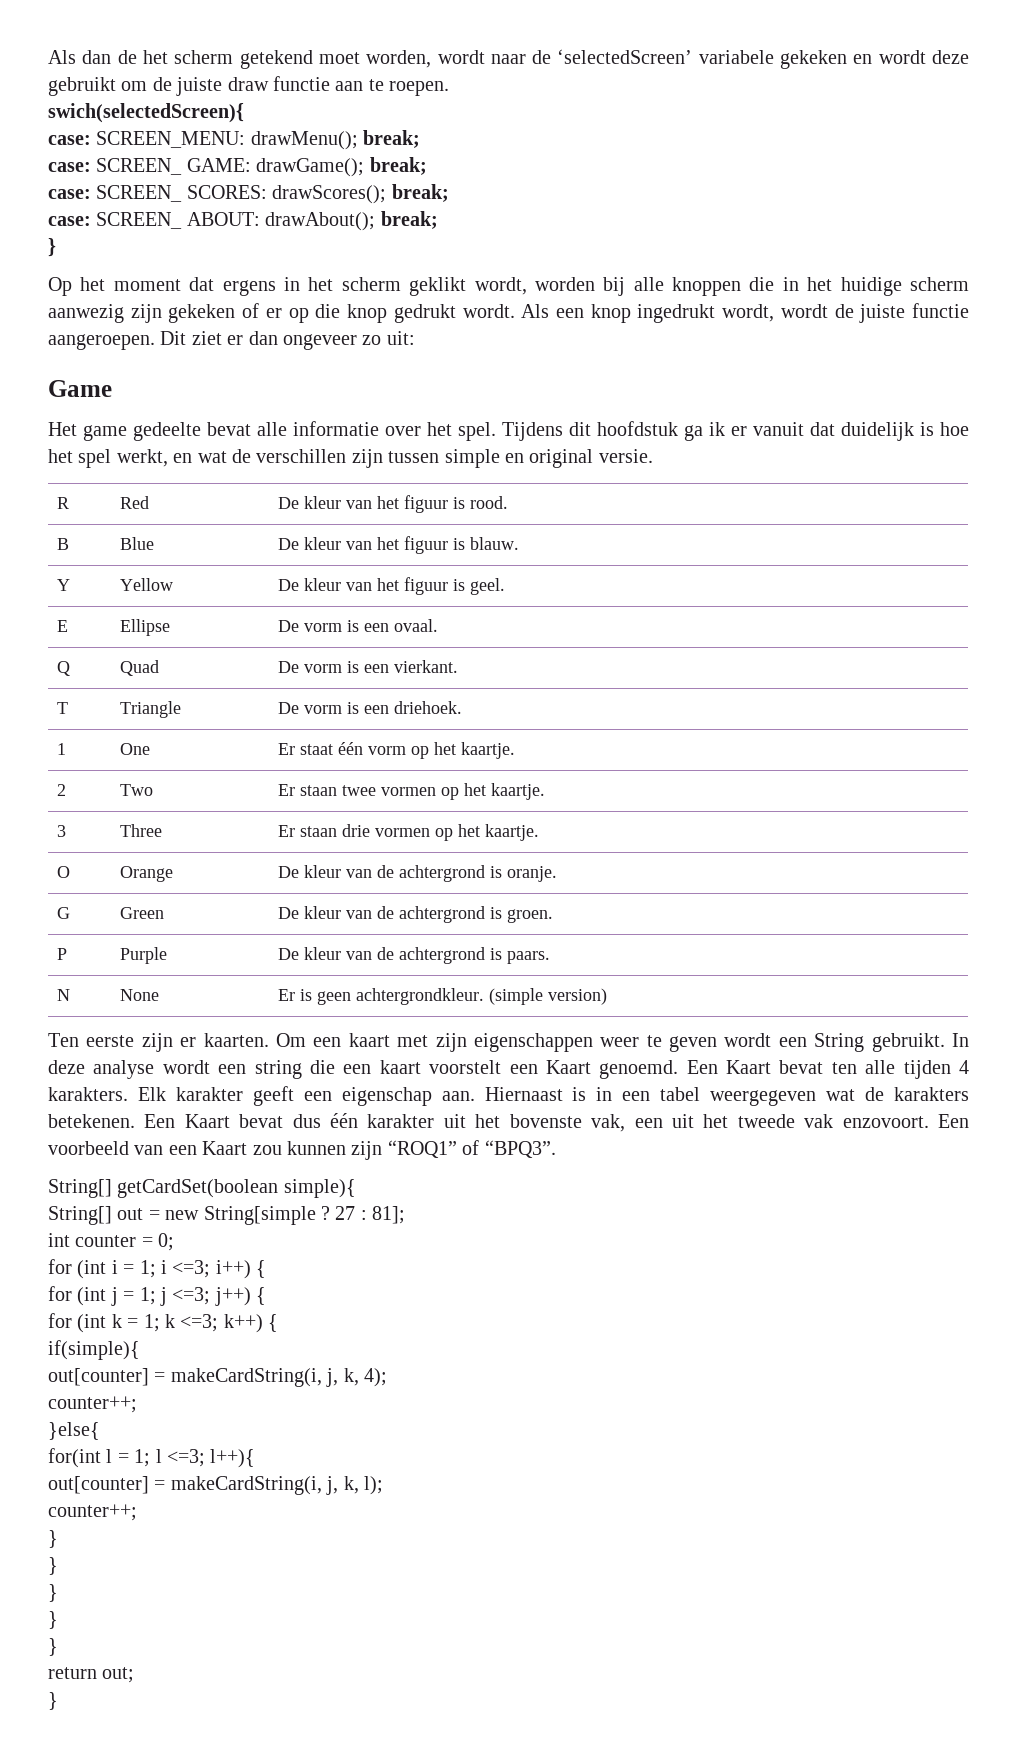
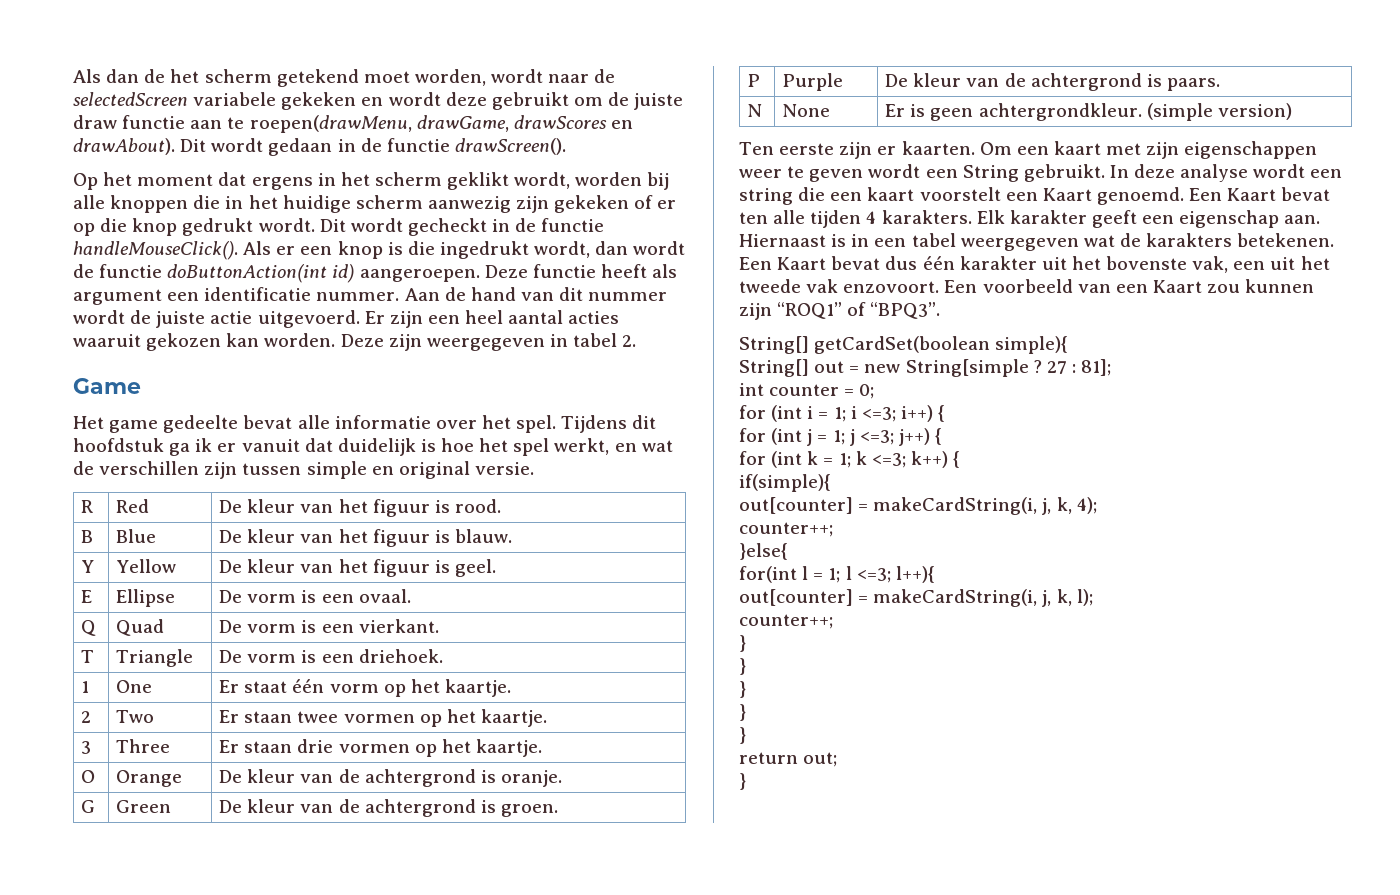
- Als dan de het scherm getekend moet worden, wordt naar de ‘selectedScreen’ variabele gekeken en wordt deze gebruikt om de juiste draw functie aan te roepen.
- swich(selectedScreen){
- case: SCREEN_MENU: drawMenu(); break;
- case: SCREEN_ GAME: drawGame(); break;
- case: SCREEN_ SCORES: drawScores(); break;
- case: SCREEN_ ABOUT: drawAbout(); break;
- }
+ Als dan de het scherm getekend moet worden, wordt naar de selectedScreen variabele gekeken en wordt deze gebruikt om de juiste draw functie aan te roepen(drawMenu, drawGame, drawScores en drawAbout). Dit wordt gedaan in de functie drawScreen().
- Als een knop ingedrukt wordt, wordt de juiste functie aangeroepen. Dit ziet er dan ongeveer zo uit:
+ Dit wordt gecheckt in de functie handleMouseClick(). Als er een knop is die ingedrukt wordt, dan wordt de functie doButtonAction(int id) aangeroepen. Deze functie heeft als argument een identificatie nummer. Aan de hand van dit nummer wordt de juiste actie uitgevoerd. Er zijn een heel aantal acties waaruit gekozen kan worden. Deze zijn weergegeven in tabel 2.

